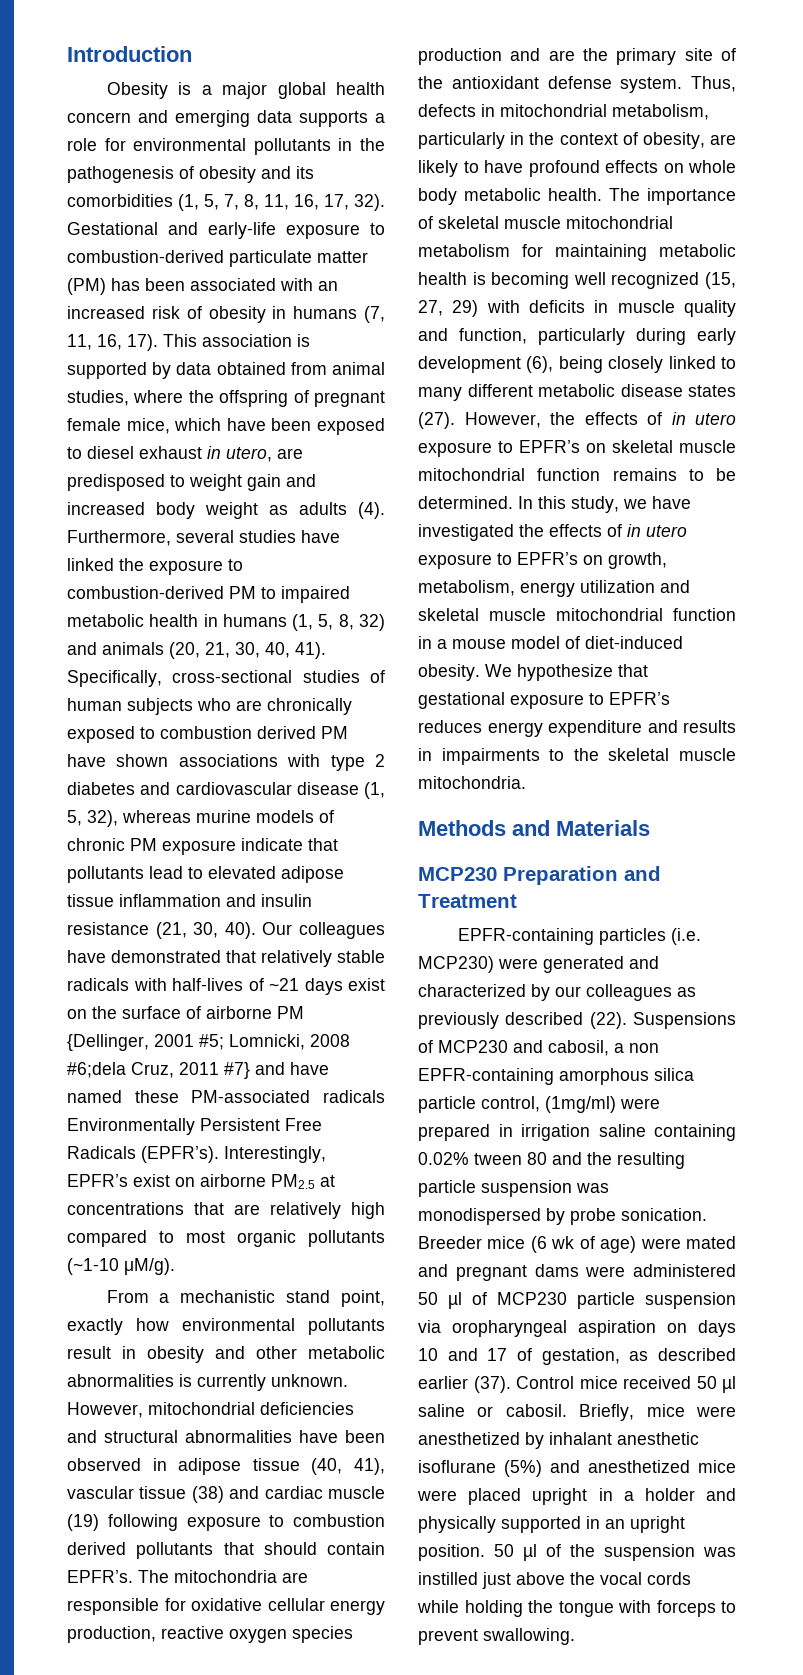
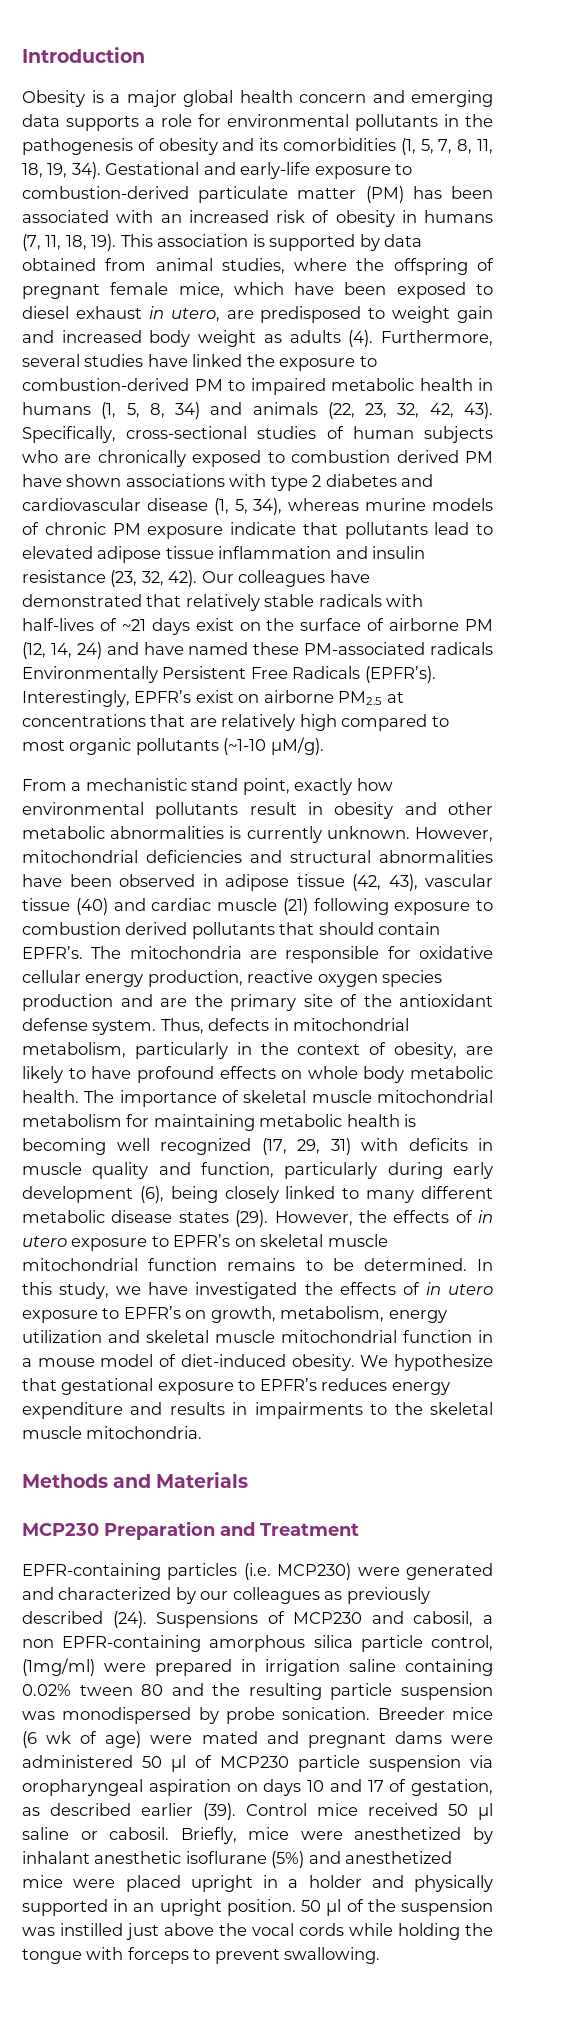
- Obesity is a major global health concern and emerging data supports a role for environmental pollutants in the pathogenesis of obesity and its comorbidities (1, 5, 7, 8, 11, 16, 17, 32).
+ Obesity is a major global health concern and emerging data supports a role for environmental pollutants in the pathogenesis of obesity and its comorbidities (1, 5, 7, 8, 11, 18, 19, 34).
- Gestational and early-life exposure to combustion-derived particulate matter (PM) has been associated with an increased risk of obesity in humans (7, 11, 16, 17).
+ Gestational and early-life exposure to combustion-derived particulate matter (PM) has been associated with an increased risk of obesity in humans (7, 11, 18, 19).
- Furthermore, several studies have linked the exposure to combustion-derived PM to impaired metabolic health in humans (1, 5, 8, 32) and animals (20, 21, 30, 40, 41).
+ Furthermore, several studies have linked the exposure to combustion-derived PM to impaired metabolic health in humans (1, 5, 8, 34) and animals (22, 23, 32, 42, 43).
- Specifically, cross-sectional studies of human subjects who are chronically exposed to combustion derived PM have shown associations with type 2 diabetes and cardiovascular disease (1, 5, 32), whereas murine models of chronic PM exposure indicate that pollutants lead to elevated adipose tissue inflammation and insulin resistance (21, 30, 40).
+ Specifically, cross-sectional studies of human subjects who are chronically exposed to combustion derived PM have shown associations with type 2 diabetes and cardiovascular disease (1, 5, 34), whereas murine models of chronic PM exposure indicate that pollutants lead to elevated adipose tissue inflammation and insulin resistance (23, 32, 42).
- Our colleagues have demonstrated that relatively stable radicals with half-lives of ~21 days exist on the surface of airborne PM {Dellinger, 2001 #5; Lomnicki, 2008 #6;dela Cruz, 2011 #7} and have named these PM-associated radicals Environmentally Persistent Free Radicals (EPFR’s).
+ Our colleagues have demonstrated that relatively stable radicals with half-lives of ~21 days exist on the surface of airborne PM (12, 14, 24) and have named these PM-associated radicals Environmentally Persistent Free Radicals (EPFR’s).
- However, mitochondrial deficiencies and structural abnormalities have been observed in adipose tissue (40, 41), vascular tissue (38) and cardiac muscle (19) following exposure to combustion derived pollutants that should contain EPFR’s.
+ However, mitochondrial deficiencies and structural abnormalities have been observed in adipose tissue (42, 43), vascular tissue (40) and cardiac muscle (21) following exposure to combustion derived pollutants that should contain EPFR’s.
- The importance of skeletal muscle mitochondrial metabolism for maintaining metabolic health is becoming well recognized (15, 27, 29) with deficits in muscle quality and function, particularly during early development (6), being closely linked to many different metabolic disease states (27).
+ The importance of skeletal muscle mitochondrial metabolism for maintaining metabolic health is becoming well recognized (17, 29, 31) with deficits in muscle quality and function, particularly during early development (6), being closely linked to many different metabolic disease states (29).
- EPFR-containing particles (i.e. MCP230) were generated and characterized by our colleagues as previously described (22).
+ EPFR-containing particles (i.e. MCP230) were generated and characterized by our colleagues as previously described (24).
- Breeder mice (6 wk of age) were mated and pregnant dams were administered 50 µl of MCP230 particle suspension via oropharyngeal aspiration on days 10 and 17 of gestation, as described earlier (37).
+ Breeder mice (6 wk of age) were mated and pregnant dams were administered 50 µl of MCP230 particle suspension via oropharyngeal aspiration on days 10 and 17 of gestation, as described earlier (39).

